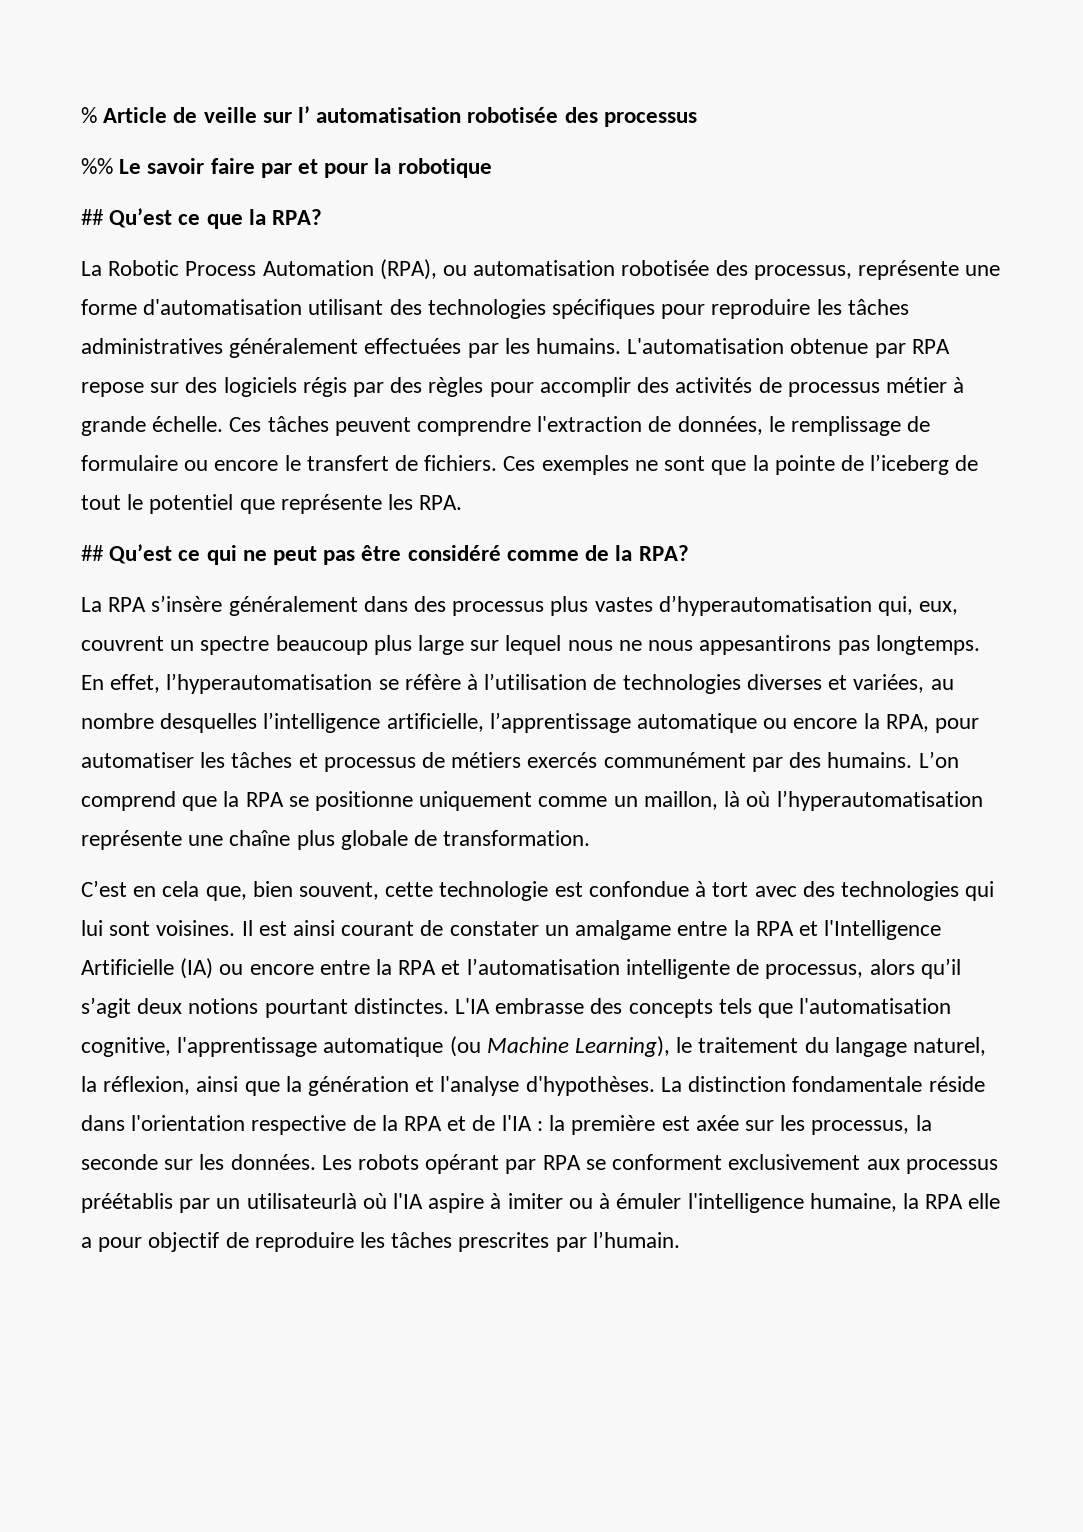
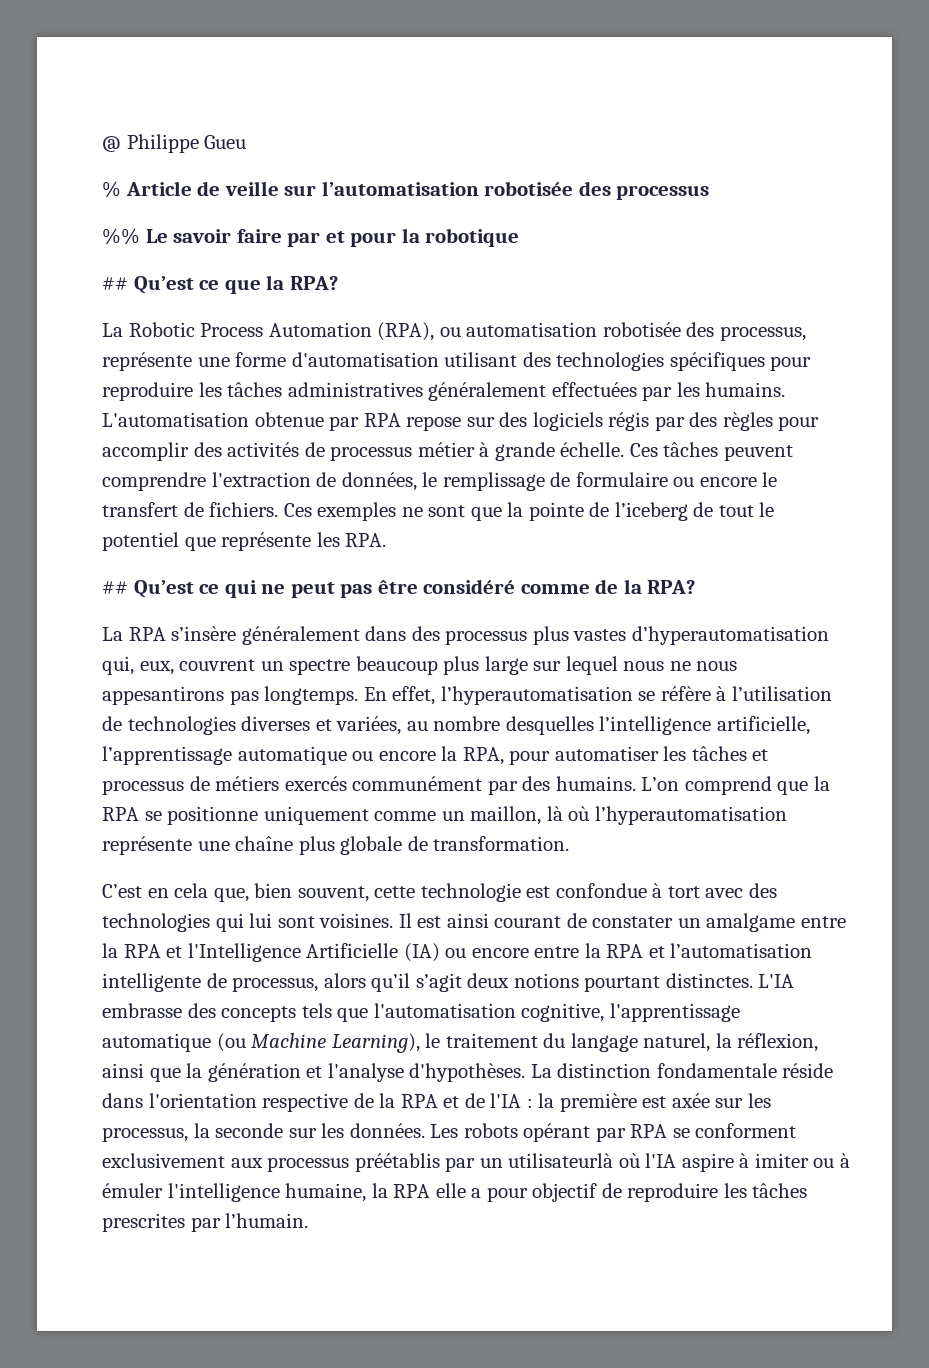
+ @ Philippe Gueu
- % Article de veille sur l’ automatisation robotisée des processus
+ % Article de veille sur l’automatisation robotisée des processus

